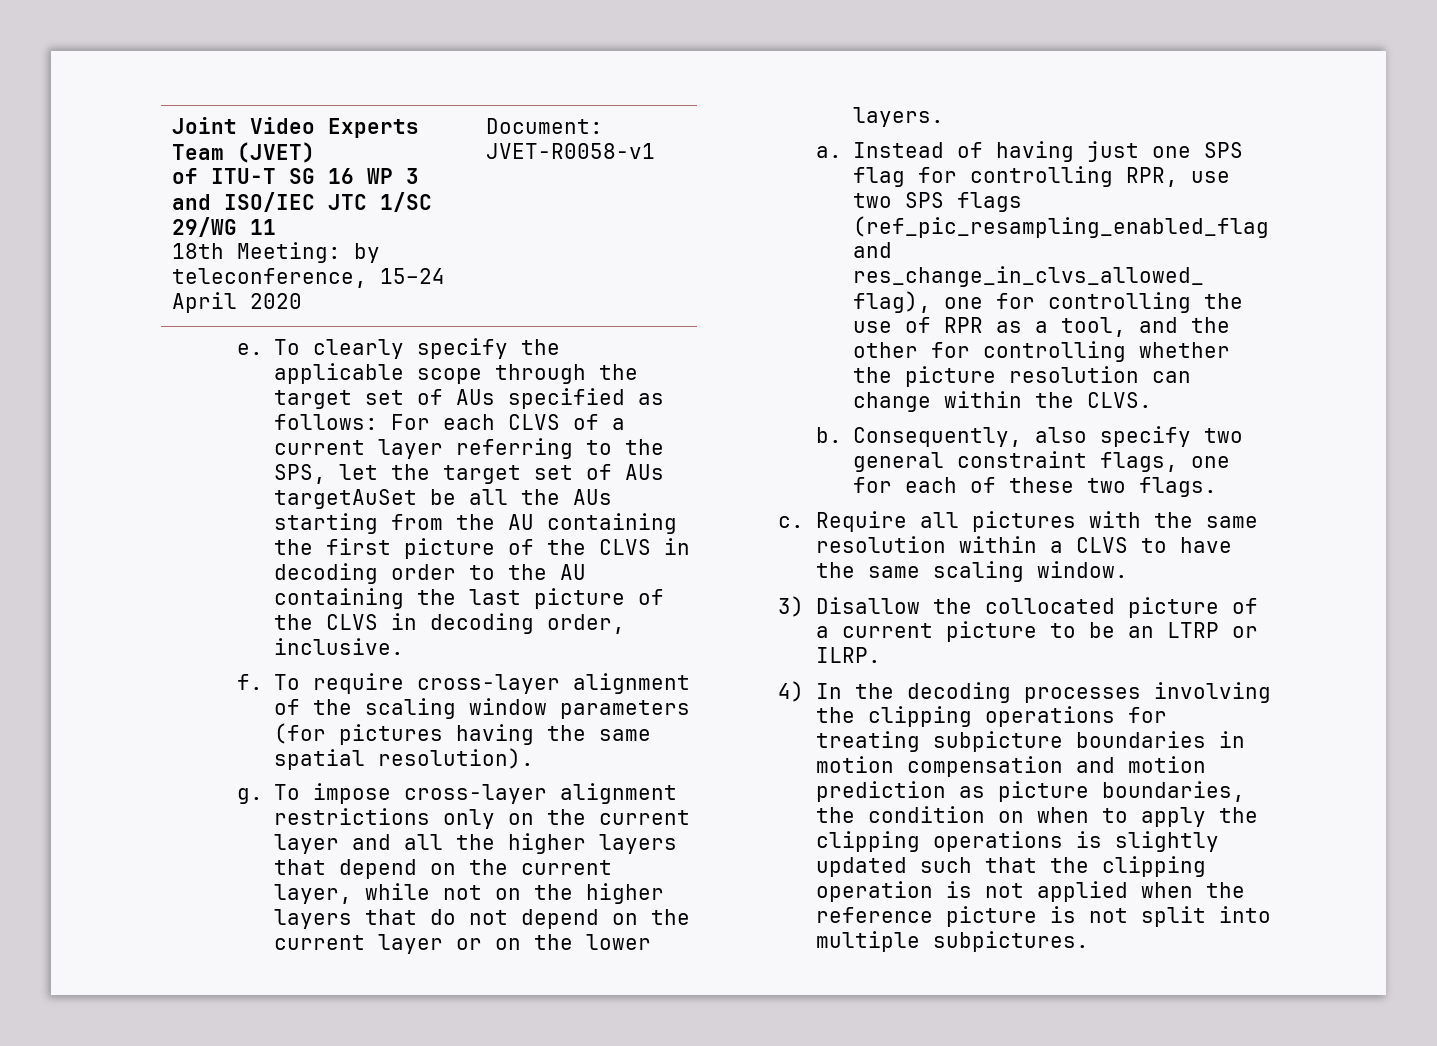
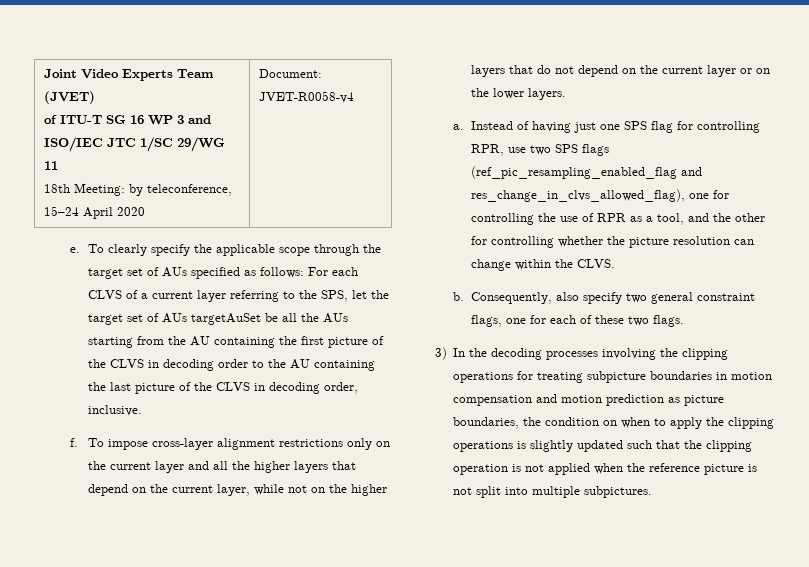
  Joint Video Experts Team (JVET)
  of ITU-T SG 16 WP 3 and ISO/IEC JTC 1/SC 29/WG 11
- 18th Meeting: by teleconference, 15–24 April 2020 | Document: JVET-R0058-v1
+ 18th Meeting: by teleconference, 15–24 April 2020 | Document: JVET-R0058-v4
- To require cross-layer alignment of the scaling window parameters (for pictures having the same spatial resolution).
- g. To impose cross-layer alignment restrictions only on the current layer and all the higher layers that depend on the current layer, while not on the higher layers that do not depend on the current layer or on the lower layers.
+ To impose cross-layer alignment restrictions only on the current layer and all the higher layers that depend on the current layer, while not on the higher layers that do not depend on the current layer or on the lower layers.
- c. Require all pictures with the same resolution within a CLVS to have the same scaling window.
- 3) Disallow the collocated picture of a current picture to be an LTRP or ILRP.
- 4) In the decoding processes involving the clipping operations for treating subpicture boundaries in motion compensation and motion prediction as picture boundaries, the condition on when to apply the clipping operations is slightly updated such that the clipping operation is not applied when the reference picture is not split into multiple subpictures.
+ 3) In the decoding processes involving the clipping operations for treating subpicture boundaries in motion compensation and motion prediction as picture boundaries, the condition on when to apply the clipping operations is slightly updated such that the clipping operation is not applied when the reference picture is not split into multiple subpictures.

